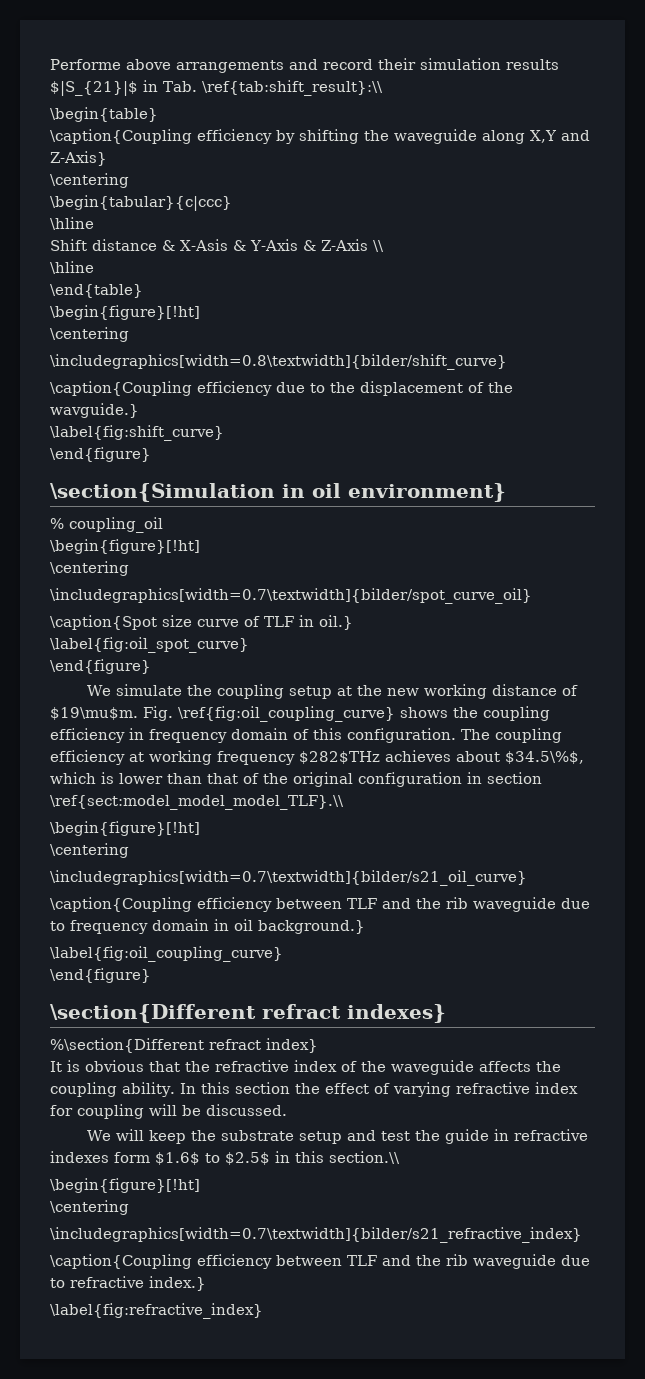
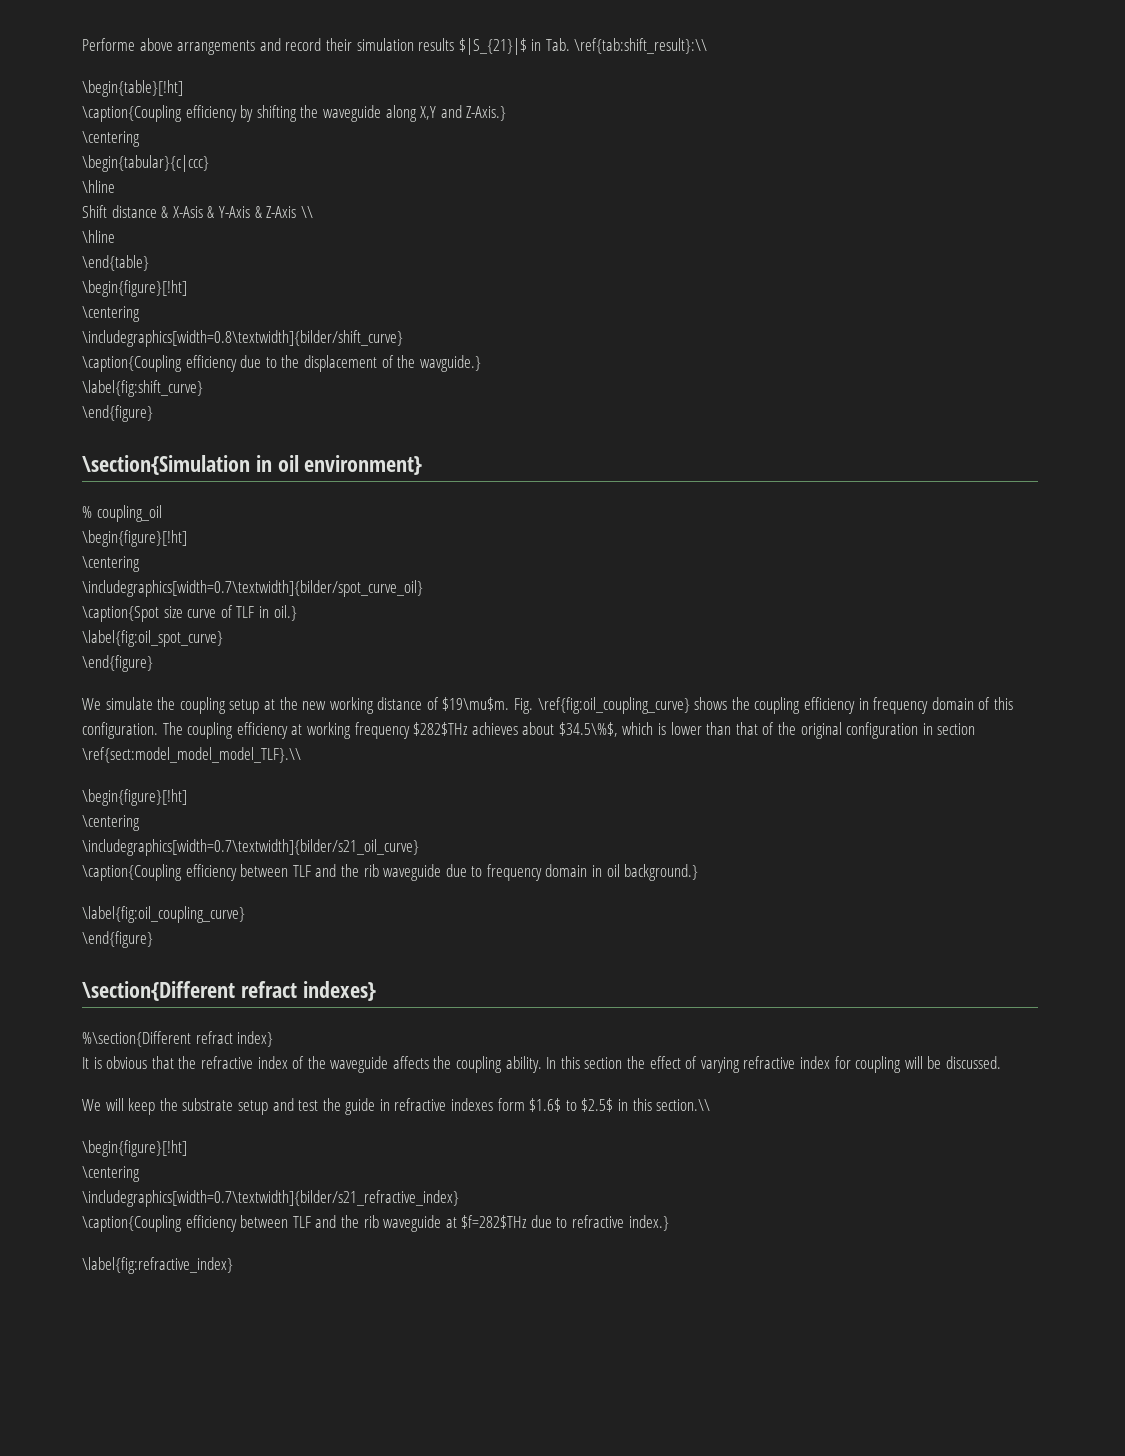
- \begin{table}
+ \begin{table}[!ht]
- \caption{Coupling efficiency by shifting the waveguide along X,Y and Z-Axis}
+ \caption{Coupling efficiency by shifting the waveguide along X,Y and Z-Axis.}
- \caption{Coupling efficiency between TLF and the rib waveguide due to refractive index.}
+ \caption{Coupling efficiency between TLF and the rib waveguide at $f=282$THz due to refractive index.}

